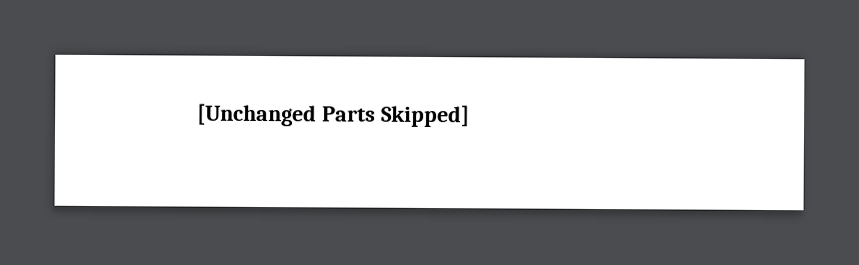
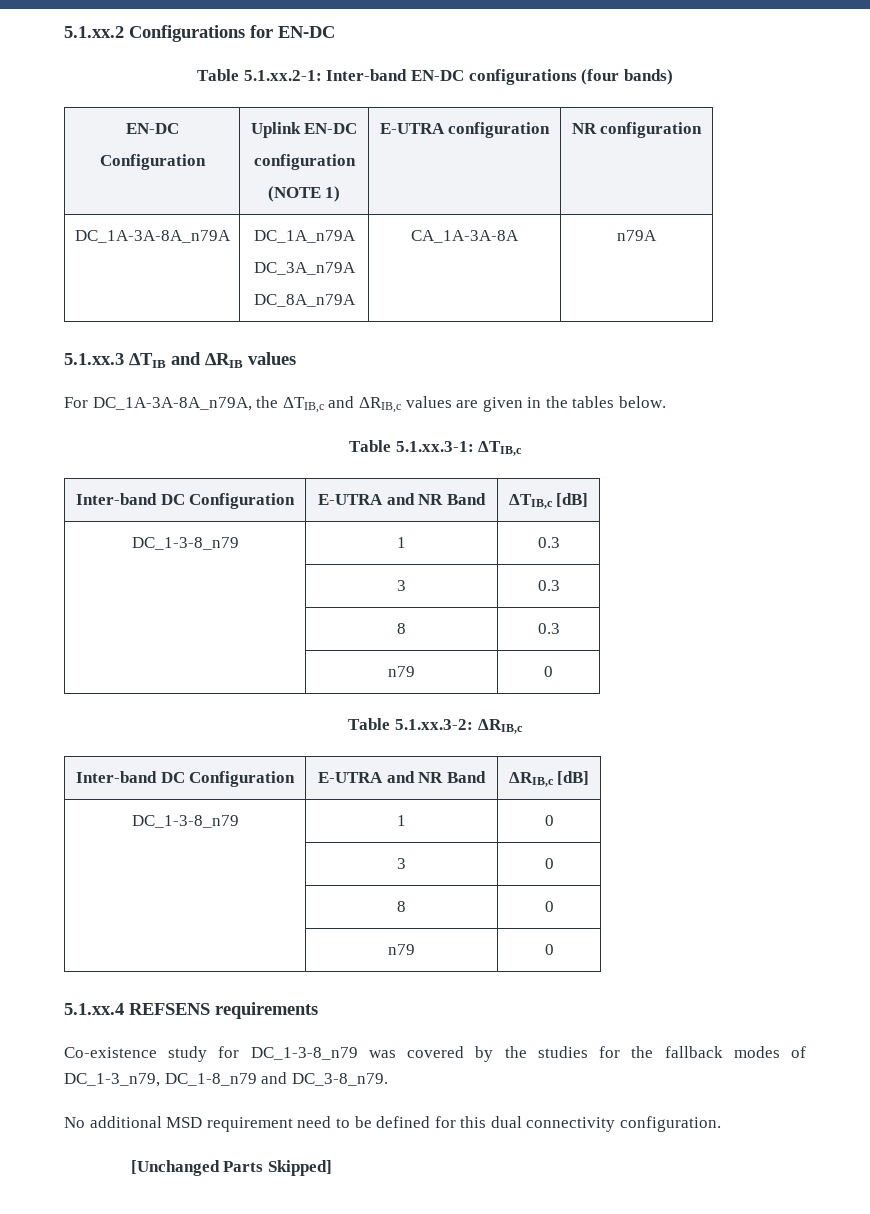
+ 5.1.xx.2 Configurations for EN-DC
+ Table 5.1.xx.2-1: Inter-band EN-DC configurations (four bands)
+ EN-DC
+ Configuration | Uplink EN-DC
+ configuration
+ (NOTE 1) | E-UTRA configuration | NR configuration
+ DC_1A-3A-8A_n79A | DC_1A_n79A
+ DC_3A_n79A
+ DC_8A_n79A | CA_1A-3A-8A | n79A
+ 5.1.xx.3 ∆TIB and ∆RIB values
+ For DC_1A-3A-8A_n79A, the ΔTIB,c and ΔRIB,c values are given in the tables below.
+ Table 5.1.xx.3-1: ΔTIB,c
+ Inter-band DC Configuration | E-UTRA and NR Band | ΔTIB,c [dB]
+ DC_1-3-8_n79 | 1 | 0.3
+ | 3 | 0.3
+ | 8 | 0.3
+ | n79 | 0
+ Table 5.1.xx.3-2: ΔRIB,c
+ Inter-band DC Configuration | E-UTRA and NR Band | ΔRIB,c [dB]
+ DC_1-3-8_n79 | 1 | 0
+ | 3 | 0
+ | 8 | 0
+ | n79 | 0
+ 5.1.xx.4 REFSENS requirements
+ Co-existence study for DC_1-3-8_n79 was covered by the studies for the fallback modes of DC_1-3_n79, DC_1-8_n79 and DC_3-8_n79.
+ No additional MSD requirement need to be defined for this dual connectivity configuration.

